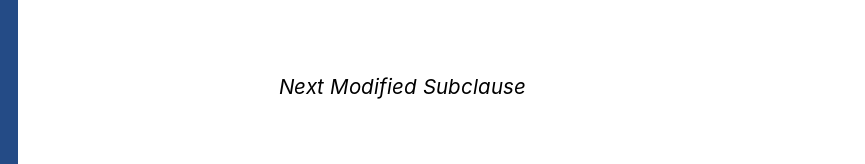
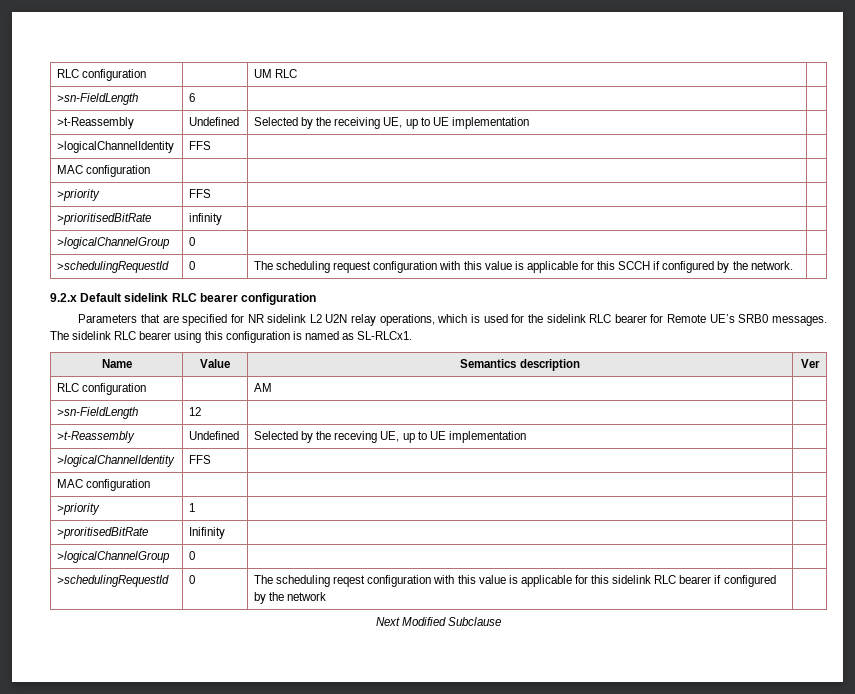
+ RLC configuration | | UM RLC |
+ >sn-FieldLength | 6 | |
+ >t-Reassembly | Undefined | Selected by the receiving UE, up to UE implementation |
+ >logicalChannelIdentity | FFS | |
+ MAC configuration | | |
+ >priority | FFS | |
+ >prioritisedBitRate | infinity | |
+ >logicalChannelGroup | 0 | |
+ >schedulingRequestId | 0 | The scheduling request configuration with this value is applicable for this SCCH if configured by the network. |
+ 9.2.x Default sidelink RLC bearer configuration
+ Parameters that are specified for NR sidelink L2 U2N relay operations, which is used for the sidelink RLC bearer for Remote UE’s SRB0 messages. The sidelink RLC bearer using this configuration is named as SL-RLCx1.
+ Name | Value | Semantics description | Ver
+ RLC configuration | | AM |
+ >sn-FieldLength | 12 | |
+ >t-Reassembly | Undefined | Selected by the receving UE, up to UE implementation |
+ >logicalChannelIdentity | FFS | |
+ MAC configuration | | |
+ >priority | 1 | |
+ >proritisedBitRate | Inifinity | |
+ >logicalChannelGroup | 0 | |
+ >schedulingRequestId | 0 | The scheduling reqest configuration with this value is applicable for this sidelink RLC bearer if configured by the network |

